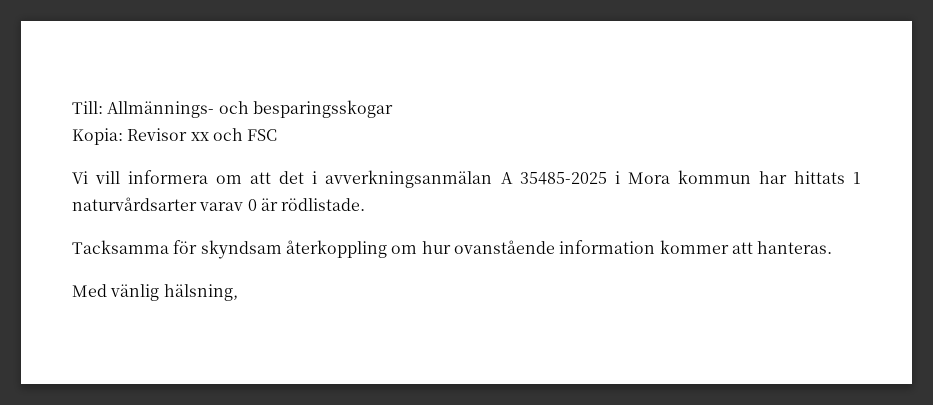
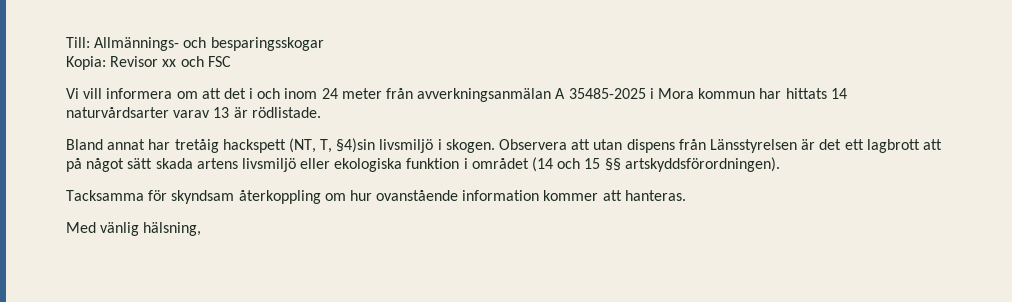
- Vi vill informera om att det i avverkningsanmälan A 35485-2025 i Mora kommun har hittats 1 naturvårdsarter varav 0 är rödlistade.
+ Vi vill informera om att det i och inom 24 meter från avverkningsanmälan A 35485-2025 i Mora kommun har hittats 14 naturvårdsarter varav 13 är rödlistade.
+ Bland annat har tretåig hackspett (NT, T, §4)sin livsmiljö i skogen. Observera att utan dispens från Länsstyrelsen är det ett lagbrott att på något sätt skada artens livsmiljö eller ekologiska funktion i området (14 och 15 §§ artskyddsförordningen).

